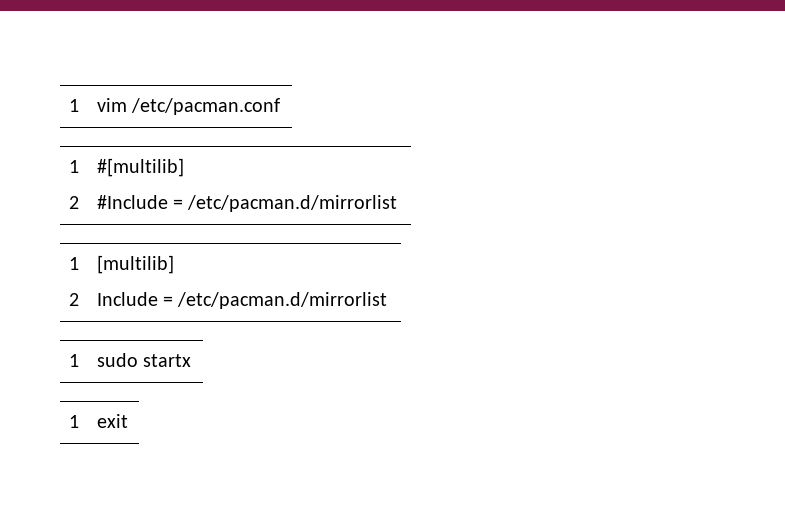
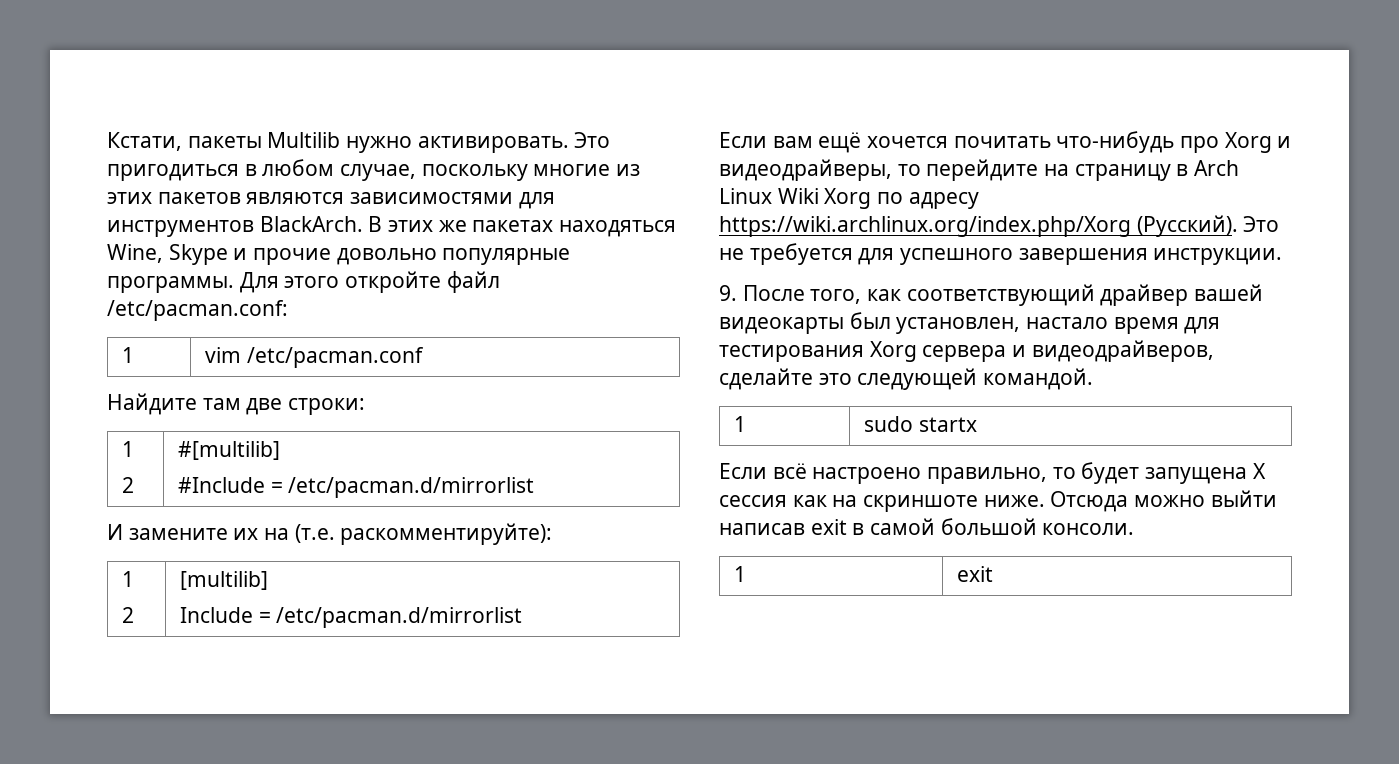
+ Кстати, пакеты Multilib нужно активировать. Это пригодиться в любом случае, поскольку многие из этих пакетов являются зависимостями для инструментов BlackArch. В этих же пакетах находяться Wine, Skype и прочие довольно популярные программы. Для этого откройте файл /etc/pacman.conf:
+ Найдите там две строки:
+ И замените их на (т.е. раскомментируйте):
+ Если вам ещё хочется почитать что-нибудь про Xorg и видеодрайверы, то перейдите на страницу в Arch Linux Wiki Xorg по адресу https://wiki.archlinux.org/index.php/Xorg (Русский). Это не требуется для успешного завершения инструкции.
+ 9. После того, как соответствующий драйвер вашей видеокарты был установлен, настало время для тестирования Xorg сервера и видеодрайверов, сделайте это следующей командой.
  1 | sudo startx
+ Если всё настроено правильно, то будет запущена X сессия как на скриншоте ниже. Отсюда можно выйти написав exit в самой большой консоли.

